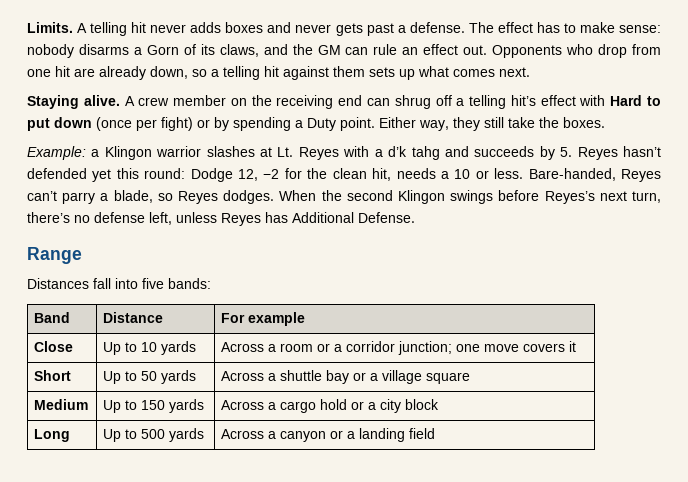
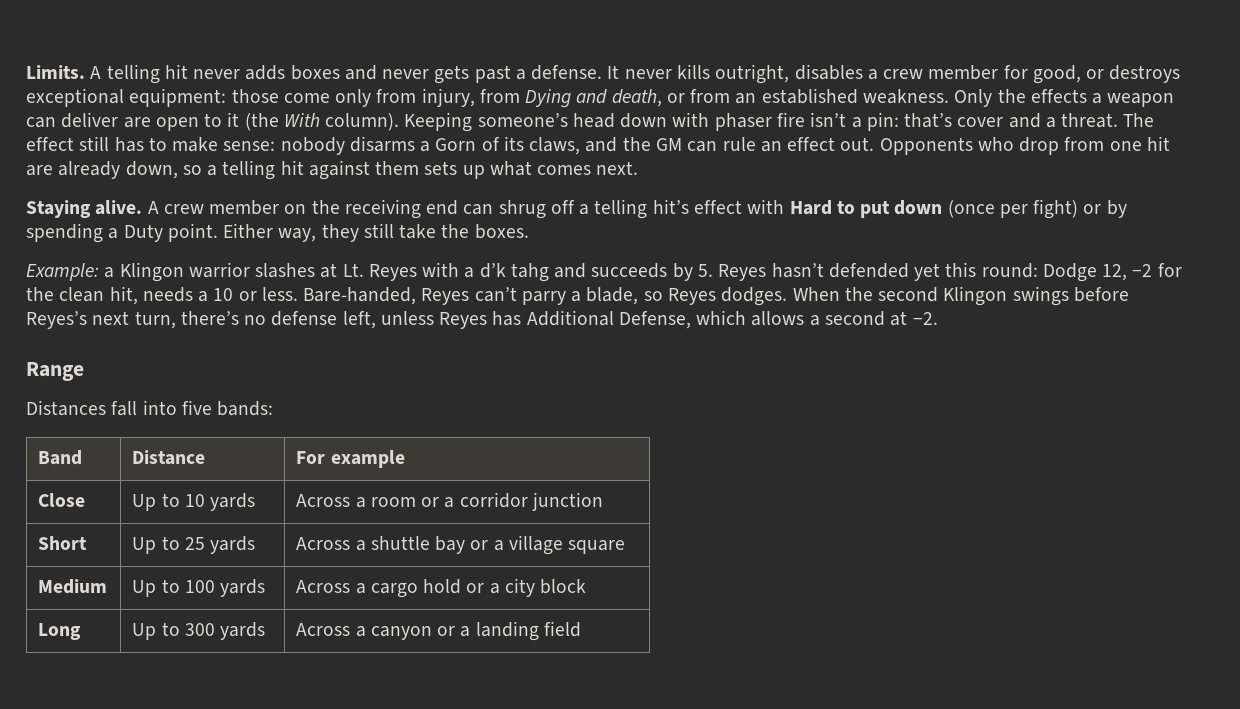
+ It never kills outright, disables a crew member for good, or destroys exceptional equipment: those come only from injury, from Dying and death, or from an established weakness. Only the effects a weapon can deliver are open to it (the With column). Keeping someone’s head down with phaser fire isn’t a pin: that’s cover and a threat.
- The effect has to make sense: nobody disarms a Gorn of its claws, and the GM can rule an effect out.
+ The effect still has to make sense: nobody disarms a Gorn of its claws, and the GM can rule an effect out.
- When the second Klingon swings before Reyes’s next turn, there’s no defense left, unless Reyes has Additional Defense.
+ When the second Klingon swings before Reyes’s next turn, there’s no defense left, unless Reyes has Additional Defense, which allows a second at −2.
- Close | Up to 10 yards | Across a room or a corridor junction; one move covers it
+ Close | Up to 10 yards | Across a room or a corridor junction
- Short | Up to 50 yards | Across a shuttle bay or a village square
+ Short | Up to 25 yards | Across a shuttle bay or a village square
- Medium | Up to 150 yards | Across a cargo hold or a city block
+ Medium | Up to 100 yards | Across a cargo hold or a city block
- Long | Up to 500 yards | Across a canyon or a landing field
+ Long | Up to 300 yards | Across a canyon or a landing field

